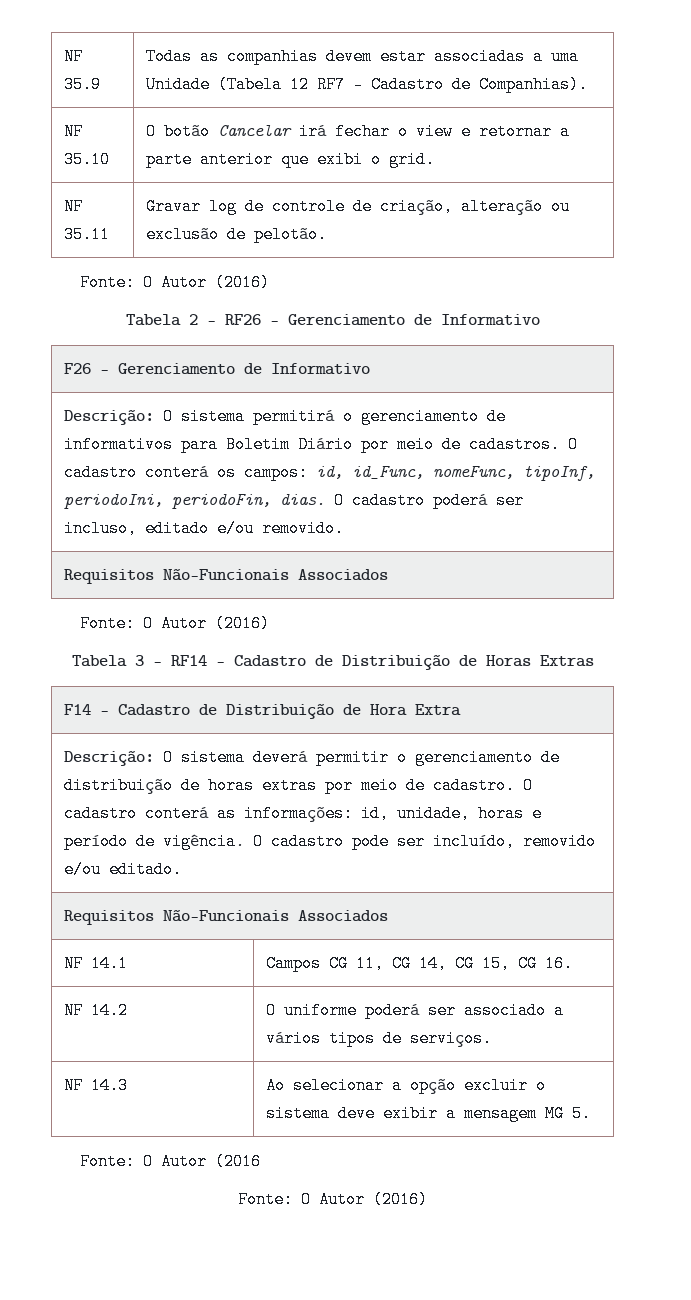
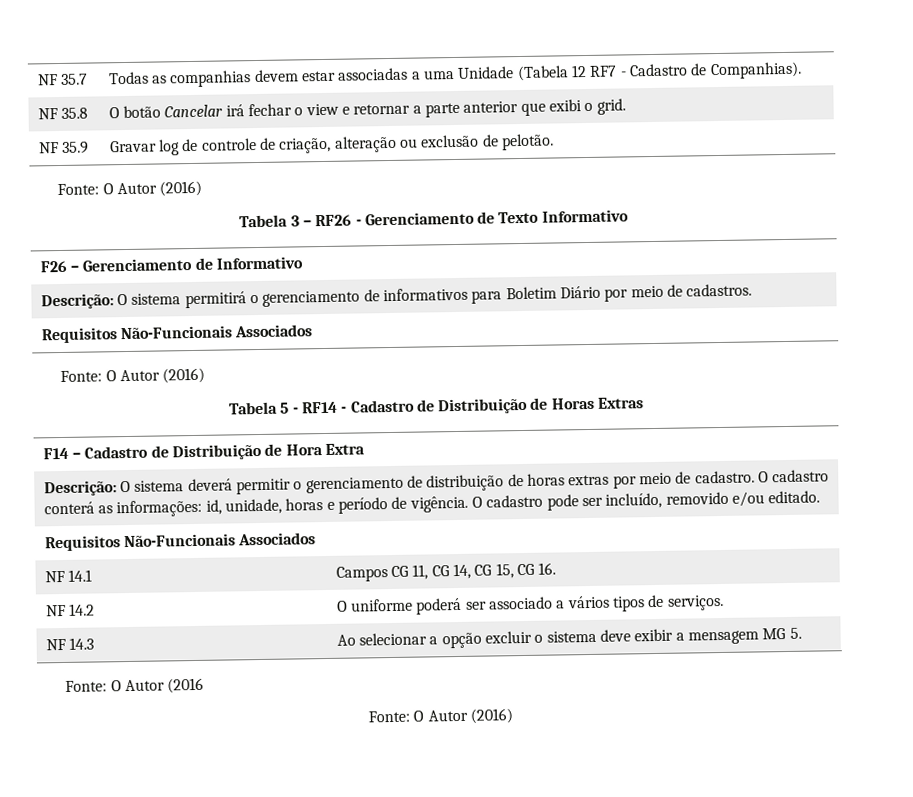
- NF 35.9 | Todas as companhias devem estar associadas a uma Unidade (Tabela 12 RF7 - Cadastro de Companhias).
+ NF 35.7 | Todas as companhias devem estar associadas a uma Unidade (Tabela 12 RF7 - Cadastro de Companhias).
- NF 35.10 | O botão Cancelar irá fechar o view e retornar a parte anterior que exibi o grid.
+ NF 35.8 | O botão Cancelar irá fechar o view e retornar a parte anterior que exibi o grid.
- NF 35.11 | Gravar log de controle de criação, alteração ou exclusão de pelotão.
+ NF 35.9 | Gravar log de controle de criação, alteração ou exclusão de pelotão.
- Tabela 2 – RF26 - Gerenciamento de Informativo
+ Tabela 3 – RF26 - Gerenciamento de Texto Informativo
- Descrição: O sistema permitirá o gerenciamento de informativos para Boletim Diário por meio de cadastros. O cadastro conterá os campos: id, id_Func, nomeFunc, tipoInf, periodoIni, periodoFin, dias. O cadastro poderá ser incluso, editado e/ou removido.
+ Descrição: O sistema permitirá o gerenciamento de informativos para Boletim Diário por meio de cadastros.
- Tabela 3 - RF14 - Cadastro de Distribuição de Horas Extras
+ Tabela 5 - RF14 - Cadastro de Distribuição de Horas Extras

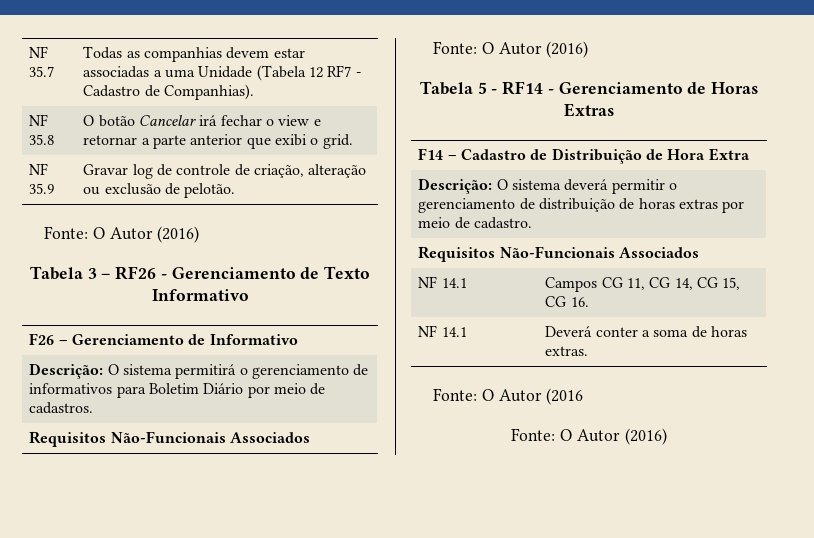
- Tabela 5 - RF14 - Cadastro de Distribuição de Horas Extras
+ Tabela 5 - RF14 - Gerenciamento de Horas Extras
- Descrição: O sistema deverá permitir o gerenciamento de distribuição de horas extras por meio de cadastro. O cadastro conterá as informações: id, unidade, horas e período de vigência. O cadastro pode ser incluído, removido e/ou editado.
+ Descrição: O sistema deverá permitir o gerenciamento de distribuição de horas extras por meio de cadastro.
- NF 14.2 | O uniforme poderá ser associado a vários tipos de serviços.
- NF 14.3 | Ao selecionar a opção excluir o sistema deve exibir a mensagem MG 5.
+ NF 14.1 | Deverá conter a soma de horas extras.

